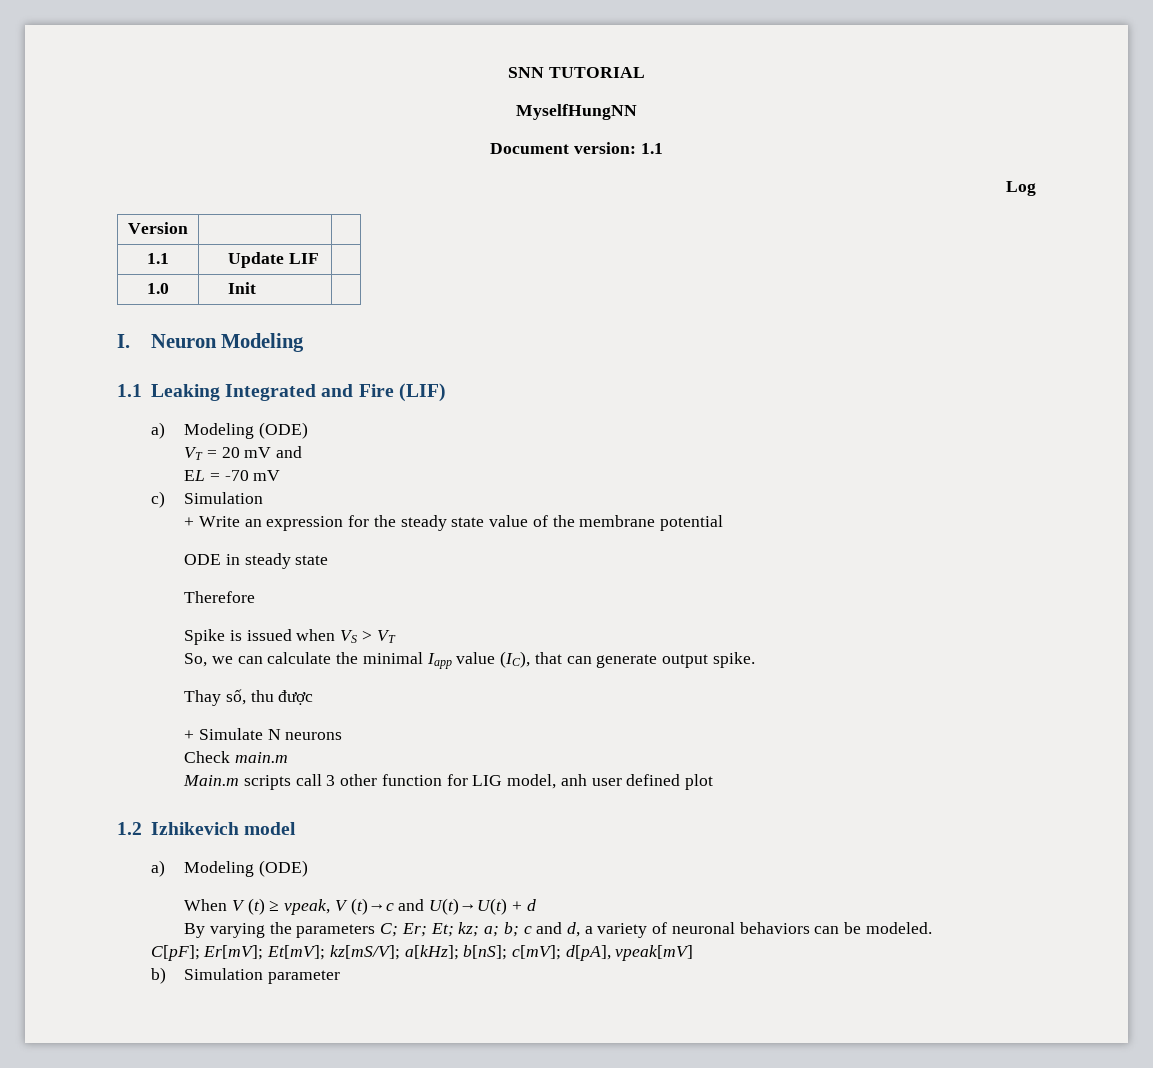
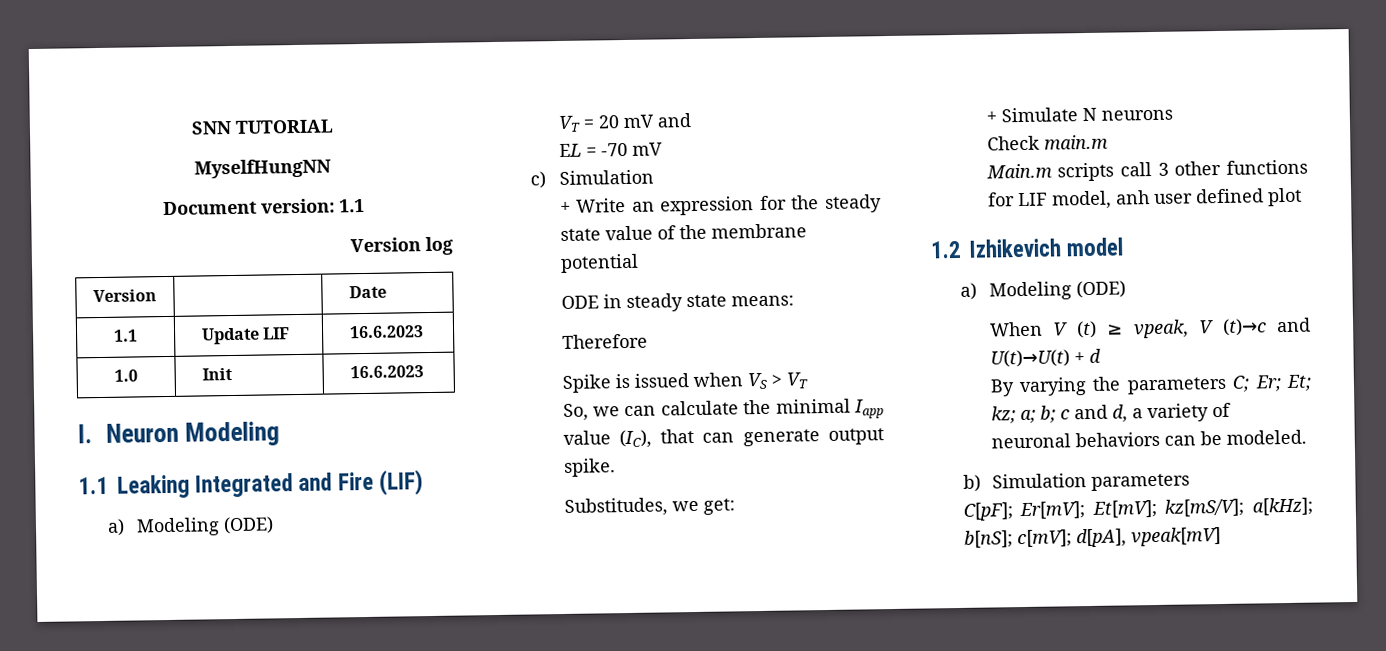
- Log
+ Version log
- Version | |
+ Version | | Date
- 1.1 | Update LIF |
+ 1.1 | Update LIF | 16.6.2023
- 1.0 | Init |
+ 1.0 | Init | 16.6.2023
- ODE in steady state
+ ODE in steady state means:
- Thay số, thu được
+ Substitudes, we get:
- Main.m scripts call 3 other function for LIG model, anh user defined plot
+ Main.m scripts call 3 other functions for LIF model, anh user defined plot
+ b) Simulation parameters
- b) Simulation parameter

